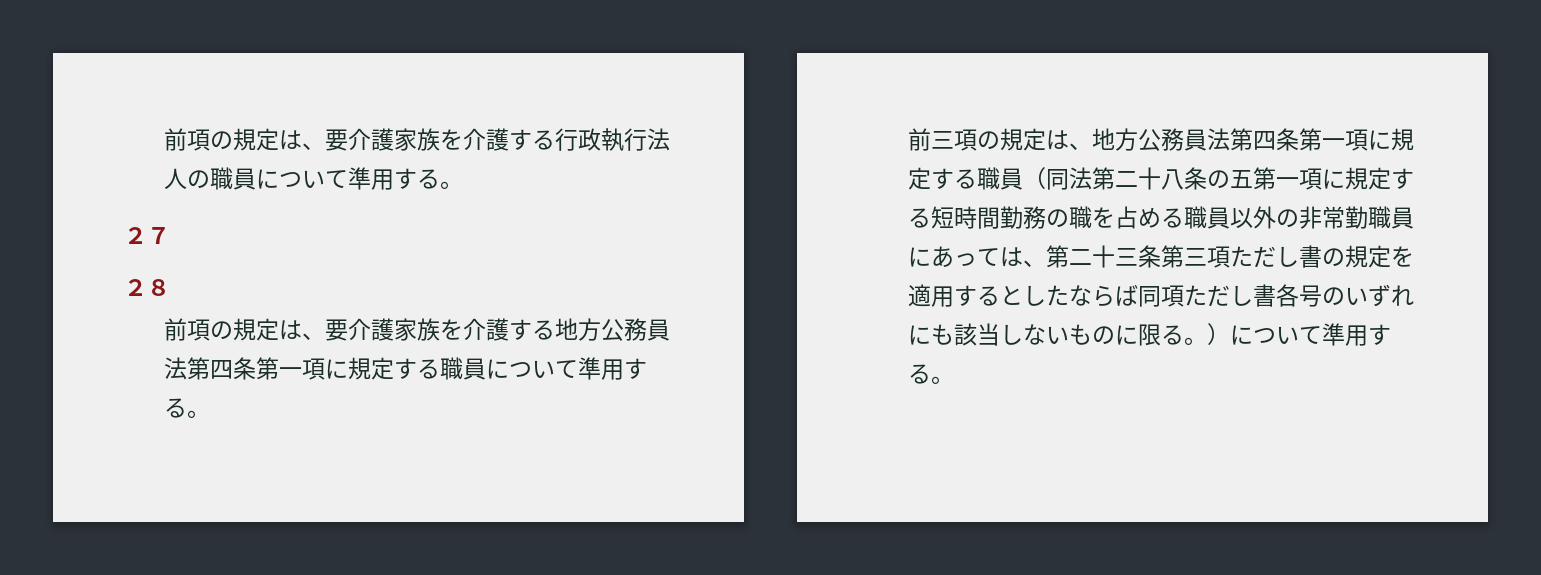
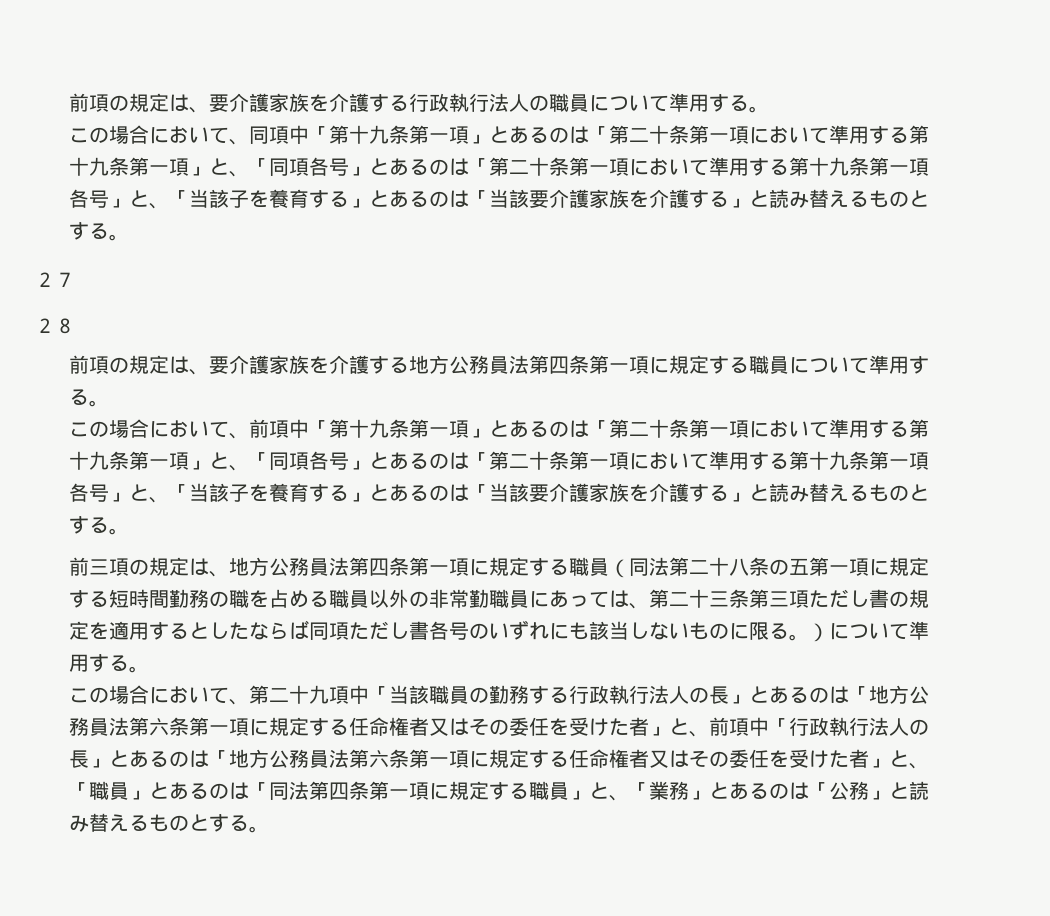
+ この場合において、同項中「第十九条第一項」とあるのは「第二十条第一項において準用する第十九条第一項」と、「同項各号」とあるのは「第二十条第一項において準用する第十九条第一項各号」と、「当該子を養育する」とあるのは「当該要介護家族を介護する」と読み替えるものとする。
+ この場合において、前項中「第十九条第一項」とあるのは「第二十条第一項において準用する第十九条第一項」と、「同項各号」とあるのは「第二十条第一項において準用する第十九条第一項各号」と、「当該子を養育する」とあるのは「当該要介護家族を介護する」と読み替えるものとする。
+ この場合において、第二十九項中「当該職員の勤務する行政執行法人の長」とあるのは「地方公務員法第六条第一項に規定する任命権者又はその委任を受けた者」と、前項中「行政執行法人の長」とあるのは「地方公務員法第六条第一項に規定する任命権者又はその委任を受けた者」と、「職員」とあるのは「同法第四条第一項に規定する職員」と、「業務」とあるのは「公務」と読み替えるものとする。

